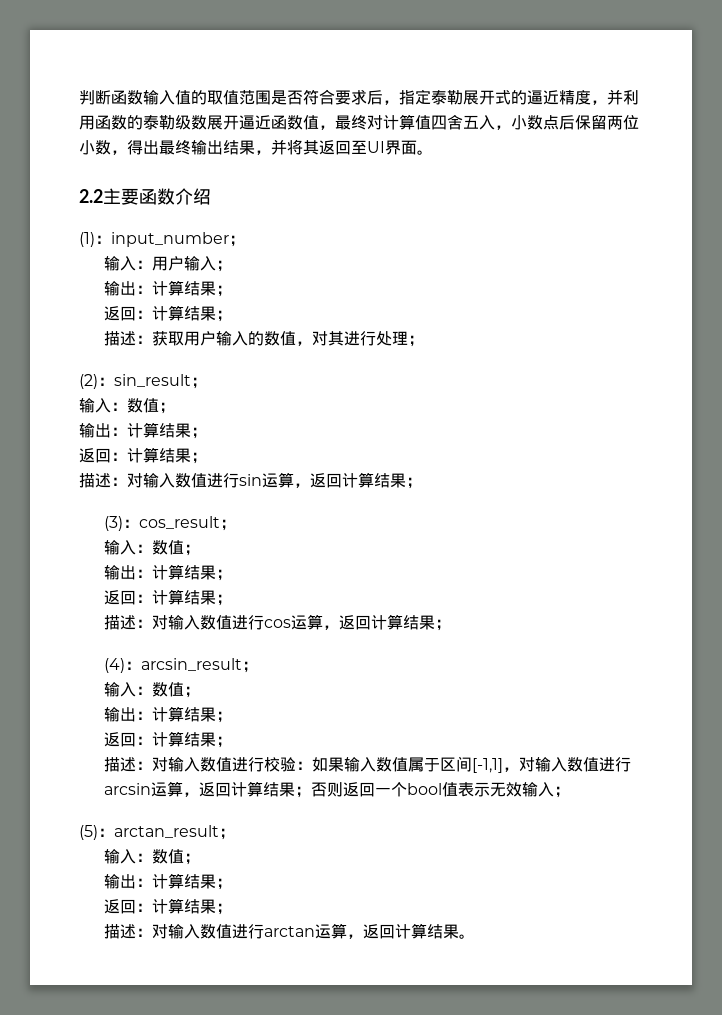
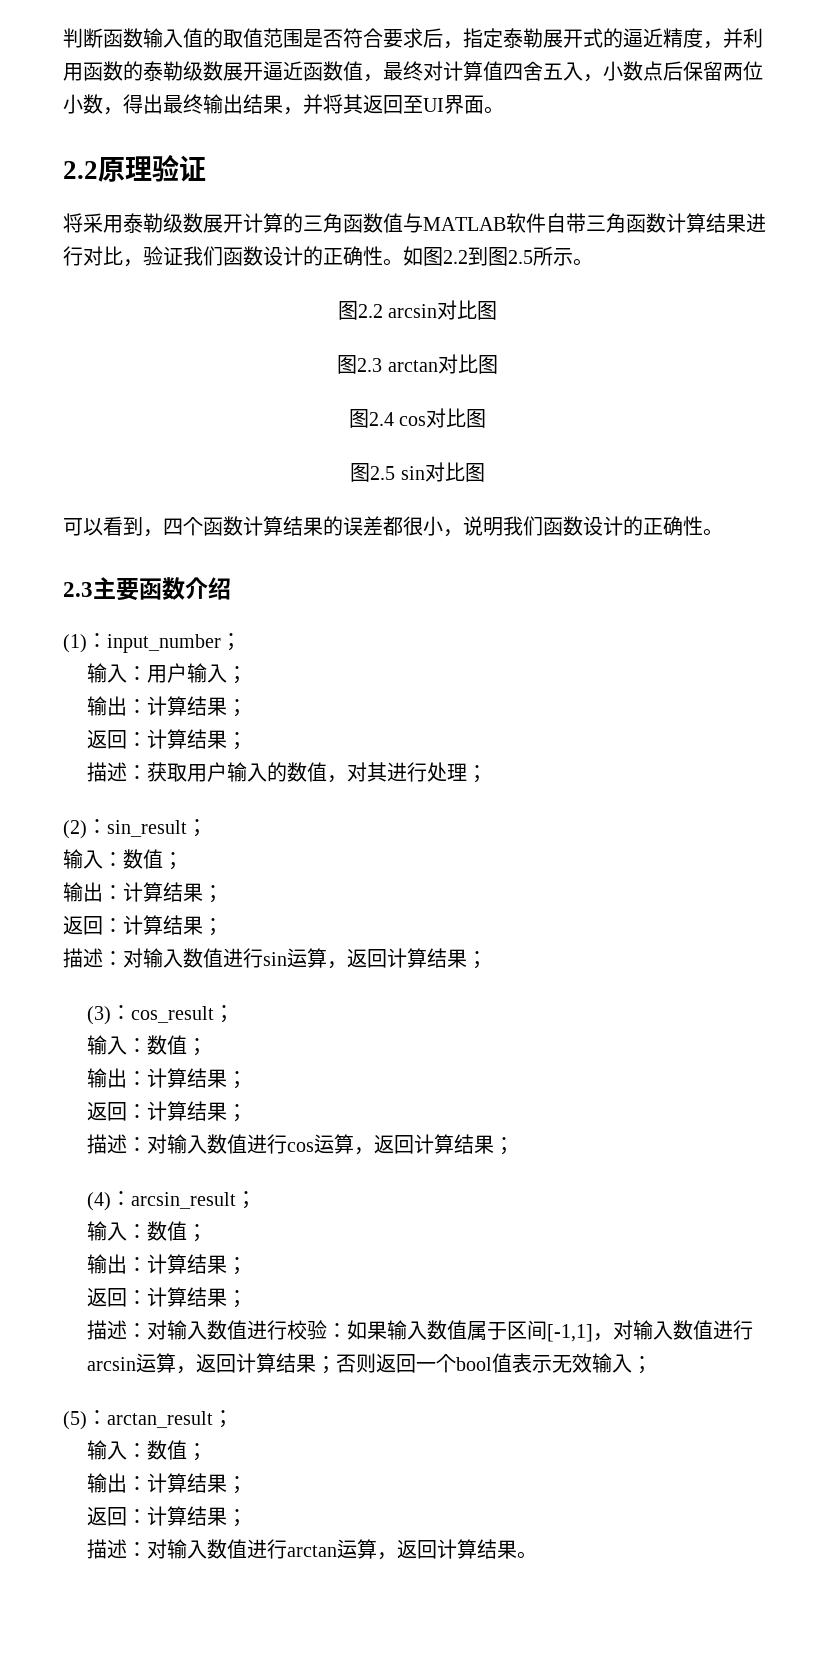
- 2.2主要函数介绍
+ 2.2原理验证
+ 将采用泰勒级数展开计算的三角函数值与MATLAB软件自带三角函数计算结果进行对比，验证我们函数设计的正确性。如图2.2到图2.5所示。
+ 图2.2 arcsin对比图
+ 图2.3 arctan对比图
+ 图2.4 cos对比图
+ 图2.5 sin对比图
+ 可以看到，四个函数计算结果的误差都很小，说明我们函数设计的正确性。
+ 2.3主要函数介绍

